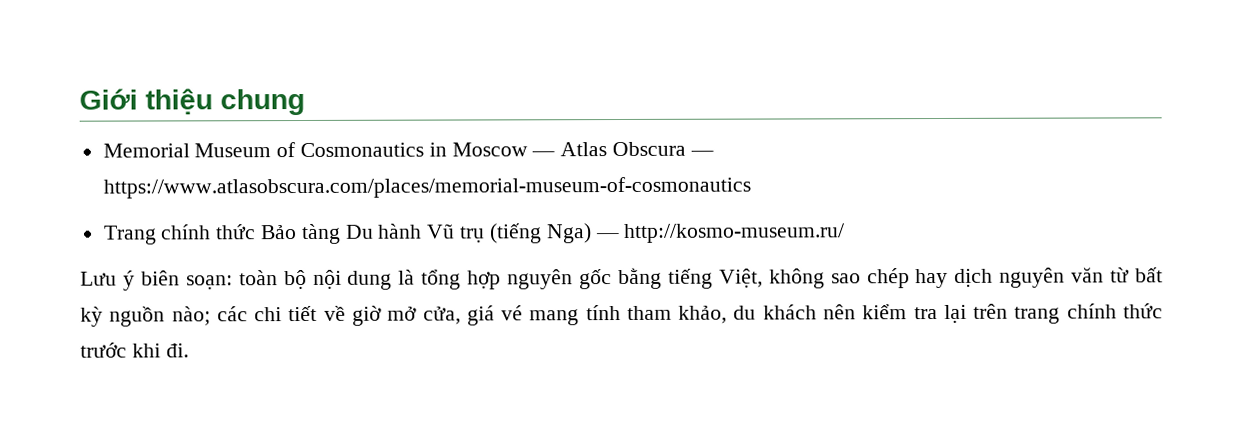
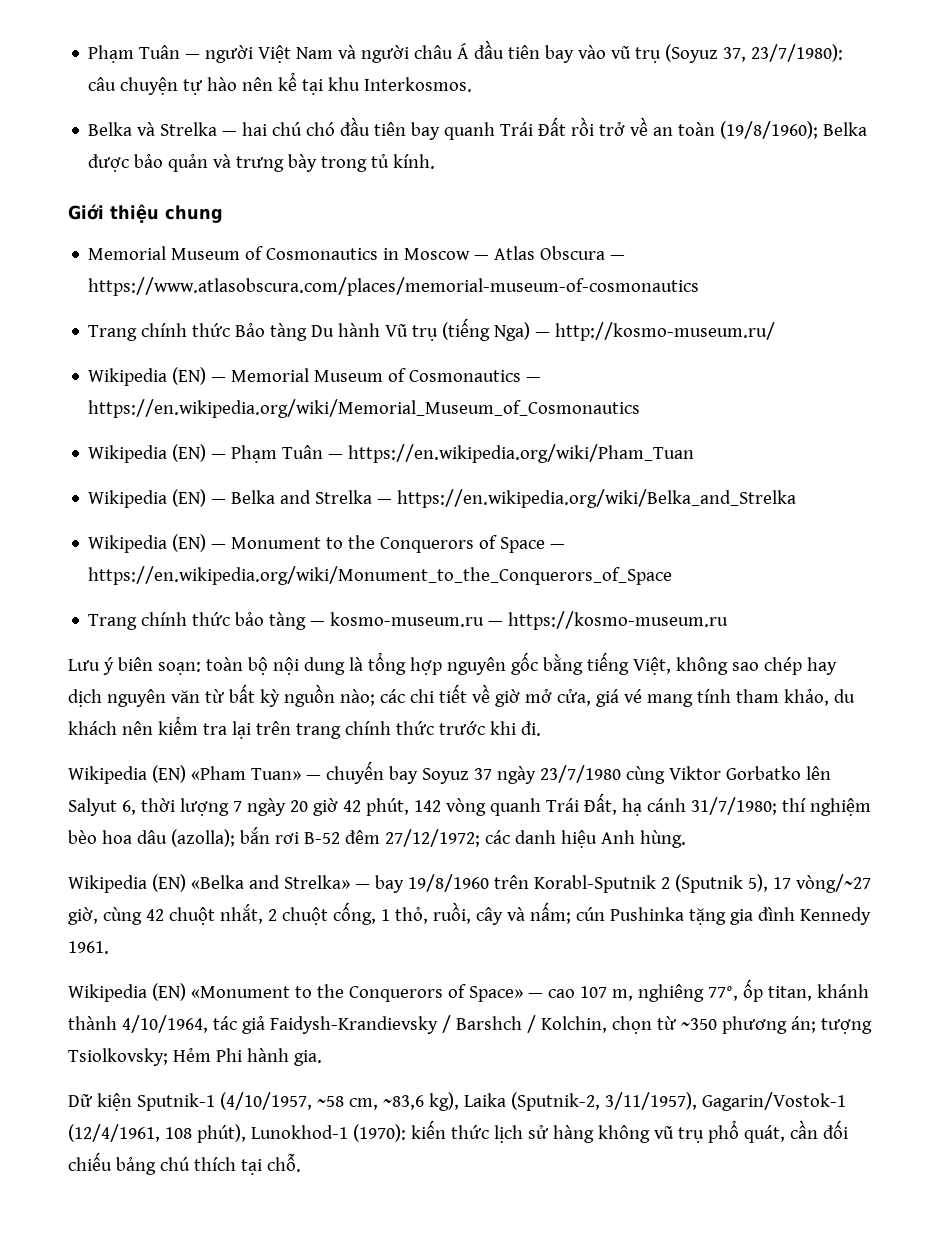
+ Phạm Tuân — người Việt Nam và người châu Á đầu tiên bay vào vũ trụ (Soyuz 37, 23/7/1980): câu chuyện tự hào nên kể tại khu Interkosmos.
+ Belka và Strelka — hai chú chó đầu tiên bay quanh Trái Đất rồi trở về an toàn (19/8/1960); Belka được bảo quản và trưng bày trong tủ kính.
+ Wikipedia (EN) — Memorial Museum of Cosmonautics — https://en.wikipedia.org/wiki/Memorial_Museum_of_Cosmonautics
+ Wikipedia (EN) — Phạm Tuân — https://en.wikipedia.org/wiki/Pham_Tuan
+ Wikipedia (EN) — Belka and Strelka — https://en.wikipedia.org/wiki/Belka_and_Strelka
+ Wikipedia (EN) — Monument to the Conquerors of Space — https://en.wikipedia.org/wiki/Monument_to_the_Conquerors_of_Space
+ Trang chính thức bảo tàng — kosmo-museum.ru — https://kosmo-museum.ru
+ Wikipedia (EN) «Pham Tuan» — chuyến bay Soyuz 37 ngày 23/7/1980 cùng Viktor Gorbatko lên Salyut 6, thời lượng 7 ngày 20 giờ 42 phút, 142 vòng quanh Trái Đất, hạ cánh 31/7/1980; thí nghiệm bèo hoa dâu (azolla); bắn rơi B-52 đêm 27/12/1972; các danh hiệu Anh hùng.
+ Wikipedia (EN) «Belka and Strelka» — bay 19/8/1960 trên Korabl-Sputnik 2 (Sputnik 5), 17 vòng/~27 giờ, cùng 42 chuột nhắt, 2 chuột cống, 1 thỏ, ruồi, cây và nấm; cún Pushinka tặng gia đình Kennedy 1961.
+ Wikipedia (EN) «Monument to the Conquerors of Space» — cao 107 m, nghiêng 77°, ốp titan, khánh thành 4/10/1964, tác giả Faidysh-Krandievsky / Barshch / Kolchin, chọn từ ~350 phương án; tượng Tsiolkovsky; Hẻm Phi hành gia.
+ Dữ kiện Sputnik-1 (4/10/1957, ~58 cm, ~83,6 kg), Laika (Sputnik-2, 3/11/1957), Gagarin/Vostok-1 (12/4/1961, 108 phút), Lunokhod-1 (1970): kiến thức lịch sử hàng không vũ trụ phổ quát, cần đối chiếu bảng chú thích tại chỗ.

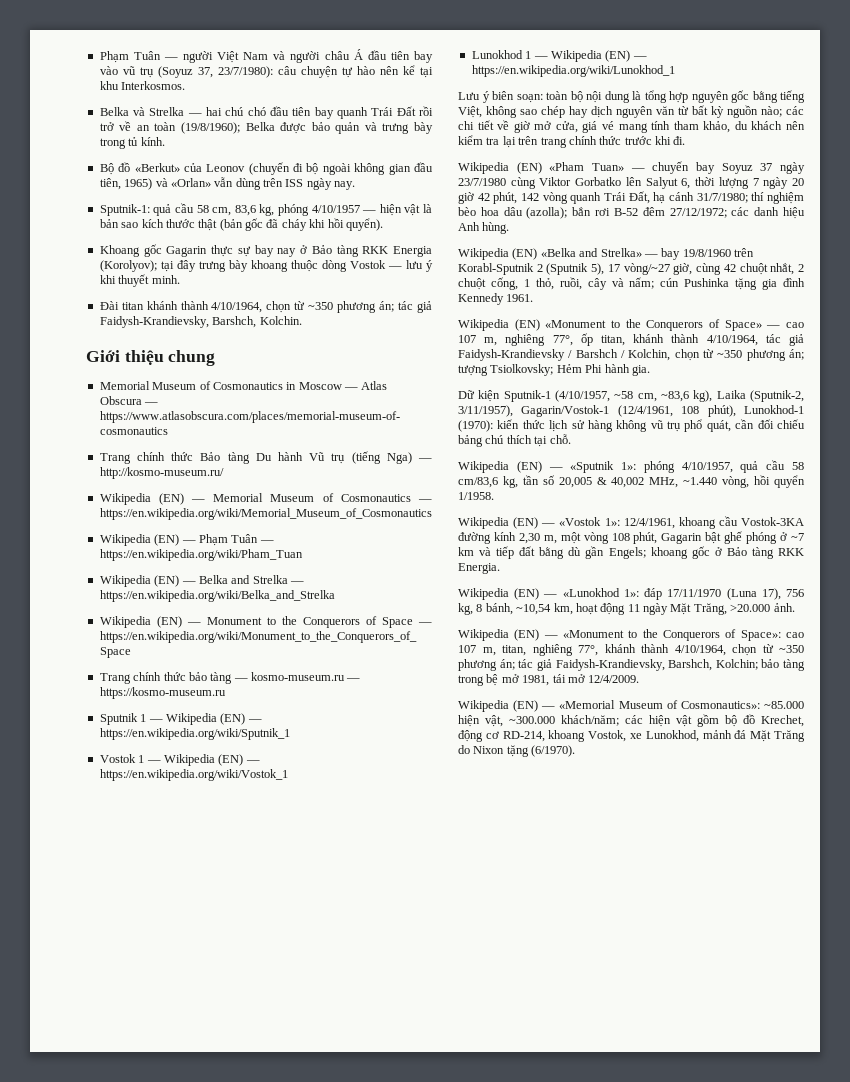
+ Bộ đồ «Berkut» của Leonov (chuyến đi bộ ngoài không gian đầu tiên, 1965) và «Orlan» vẫn dùng trên ISS ngày nay.
+ Sputnik-1: quả cầu 58 cm, 83,6 kg, phóng 4/10/1957 — hiện vật là bản sao kích thước thật (bản gốc đã cháy khi hồi quyển).
+ Khoang gốc Gagarin thực sự bay nay ở Bảo tàng RKK Energia (Korolyov); tại đây trưng bày khoang thuộc dòng Vostok — lưu ý khi thuyết minh.
+ Đài titan khánh thành 4/10/1964, chọn từ ~350 phương án; tác giả Faidysh-Krandievsky, Barshch, Kolchin.
+ Sputnik 1 — Wikipedia (EN) — https://en.wikipedia.org/wiki/Sputnik_1
+ Vostok 1 — Wikipedia (EN) — https://en.wikipedia.org/wiki/Vostok_1
+ Lunokhod 1 — Wikipedia (EN) — https://en.wikipedia.org/wiki/Lunokhod_1
+ Wikipedia (EN) — «Sputnik 1»: phóng 4/10/1957, quả cầu 58 cm/83,6 kg, tần số 20,005 & 40,002 MHz, ~1.440 vòng, hồi quyển 1/1958.
+ Wikipedia (EN) — «Vostok 1»: 12/4/1961, khoang cầu Vostok-3KA đường kính 2,30 m, một vòng 108 phút, Gagarin bật ghế phóng ở ~7 km và tiếp đất bằng dù gần Engels; khoang gốc ở Bảo tàng RKK Energia.
+ Wikipedia (EN) — «Lunokhod 1»: đáp 17/11/1970 (Luna 17), 756 kg, 8 bánh, ~10,54 km, hoạt động 11 ngày Mặt Trăng, >20.000 ảnh.
+ Wikipedia (EN) — «Monument to the Conquerors of Space»: cao 107 m, titan, nghiêng 77°, khánh thành 4/10/1964, chọn từ ~350 phương án; tác giả Faidysh-Krandievsky, Barshch, Kolchin; bảo tàng trong bệ mở 1981, tái mở 12/4/2009.
+ Wikipedia (EN) — «Memorial Museum of Cosmonautics»: ~85.000 hiện vật, ~300.000 khách/năm; các hiện vật gồm bộ đồ Krechet, động cơ RD-214, khoang Vostok, xe Lunokhod, mảnh đá Mặt Trăng do Nixon tặng (6/1970).

